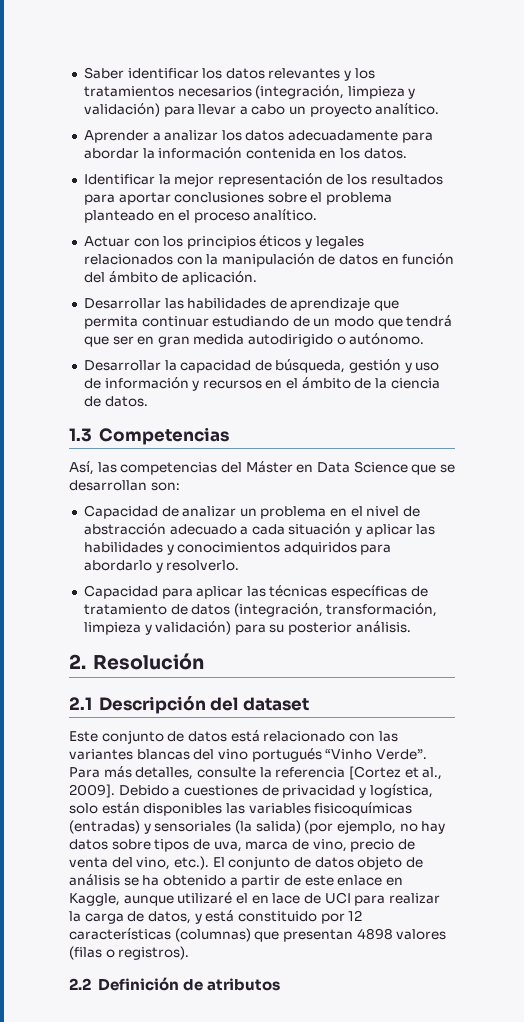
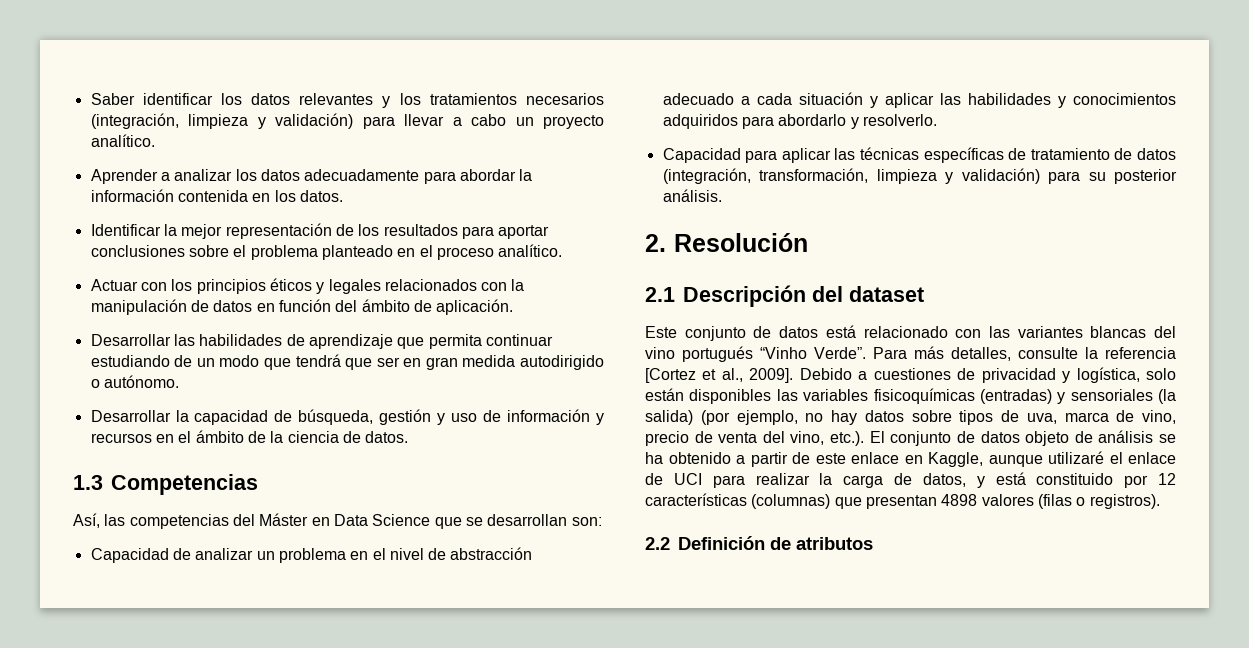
- Debido a cuestiones de privacidad y logística, solo están disponibles las variables fisicoquímicas (entradas) y sensoriales (la salida) (por ejemplo, no hay datos sobre tipos de uva, marca de vino, precio de venta del vino, etc.). El conjunto de datos objeto de análisis se ha obtenido a partir de este enlace en Kaggle, aunque utilizaré el en lace de UCI para realizar la carga de datos, y está constituido por 12 características (columnas) que presentan 4898 valores (filas o registros).
+ Debido a cuestiones de privacidad y logística, solo están disponibles las variables fisicoquímicas (entradas) y sensoriales (la salida) (por ejemplo, no hay datos sobre tipos de uva, marca de vino, precio de venta del vino, etc.). El conjunto de datos objeto de análisis se ha obtenido a partir de este enlace en Kaggle, aunque utilizaré el enlace de UCI para realizar la carga de datos, y está constituido por 12 características (columnas) que presentan 4898 valores (filas o registros).

